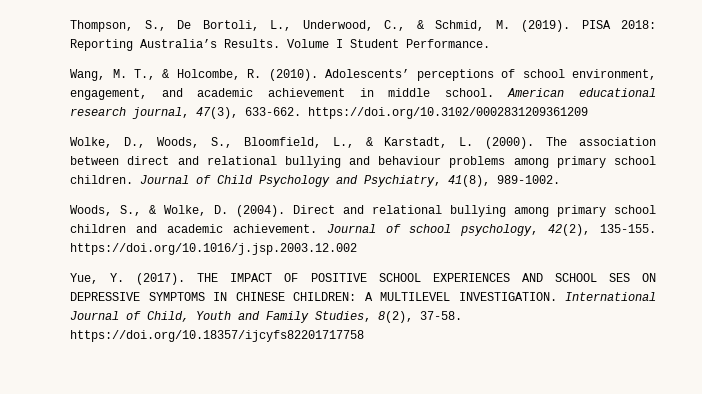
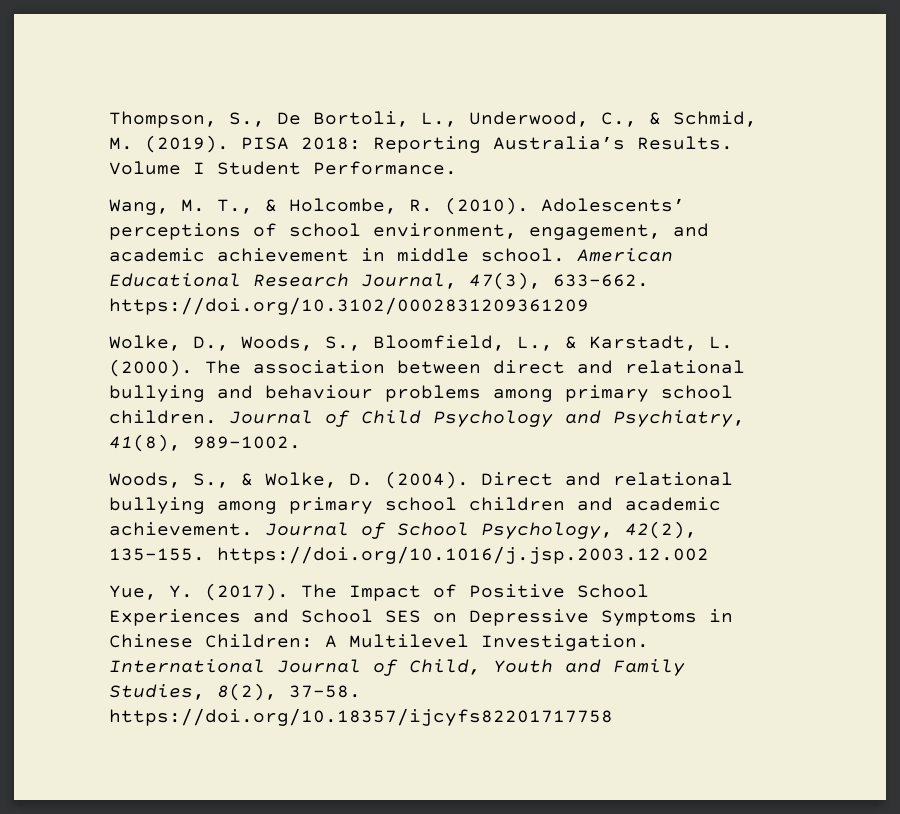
- American educational research journal, 47(3), 633-662. https://doi.org/10.3102/0002831209361209
+ American Educational Research Journal, 47(3), 633-662. https://doi.org/10.3102/0002831209361209
- Journal of school psychology, 42(2), 135-155. https://doi.org/10.1016/j.jsp.2003.12.002
+ Journal of School Psychology, 42(2), 135-155. https://doi.org/10.1016/j.jsp.2003.12.002
- THE IMPACT OF POSITIVE SCHOOL EXPERIENCES AND SCHOOL SES ON DEPRESSIVE SYMPTOMS IN CHINESE CHILDREN: A MULTILEVEL INVESTIGATION.
+ The Impact of Positive School Experiences and School SES on Depressive Symptoms in Chinese Children: A Multilevel Investigation.

